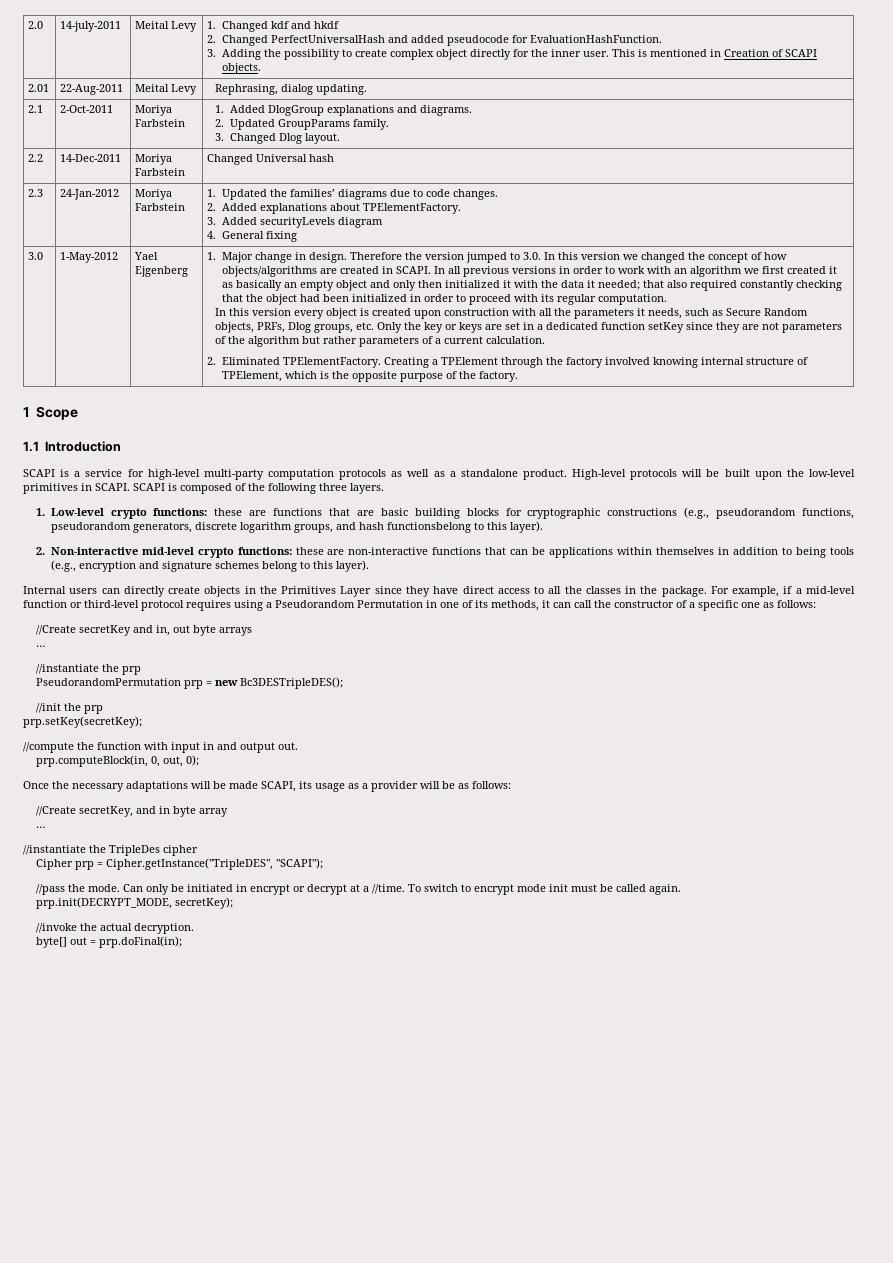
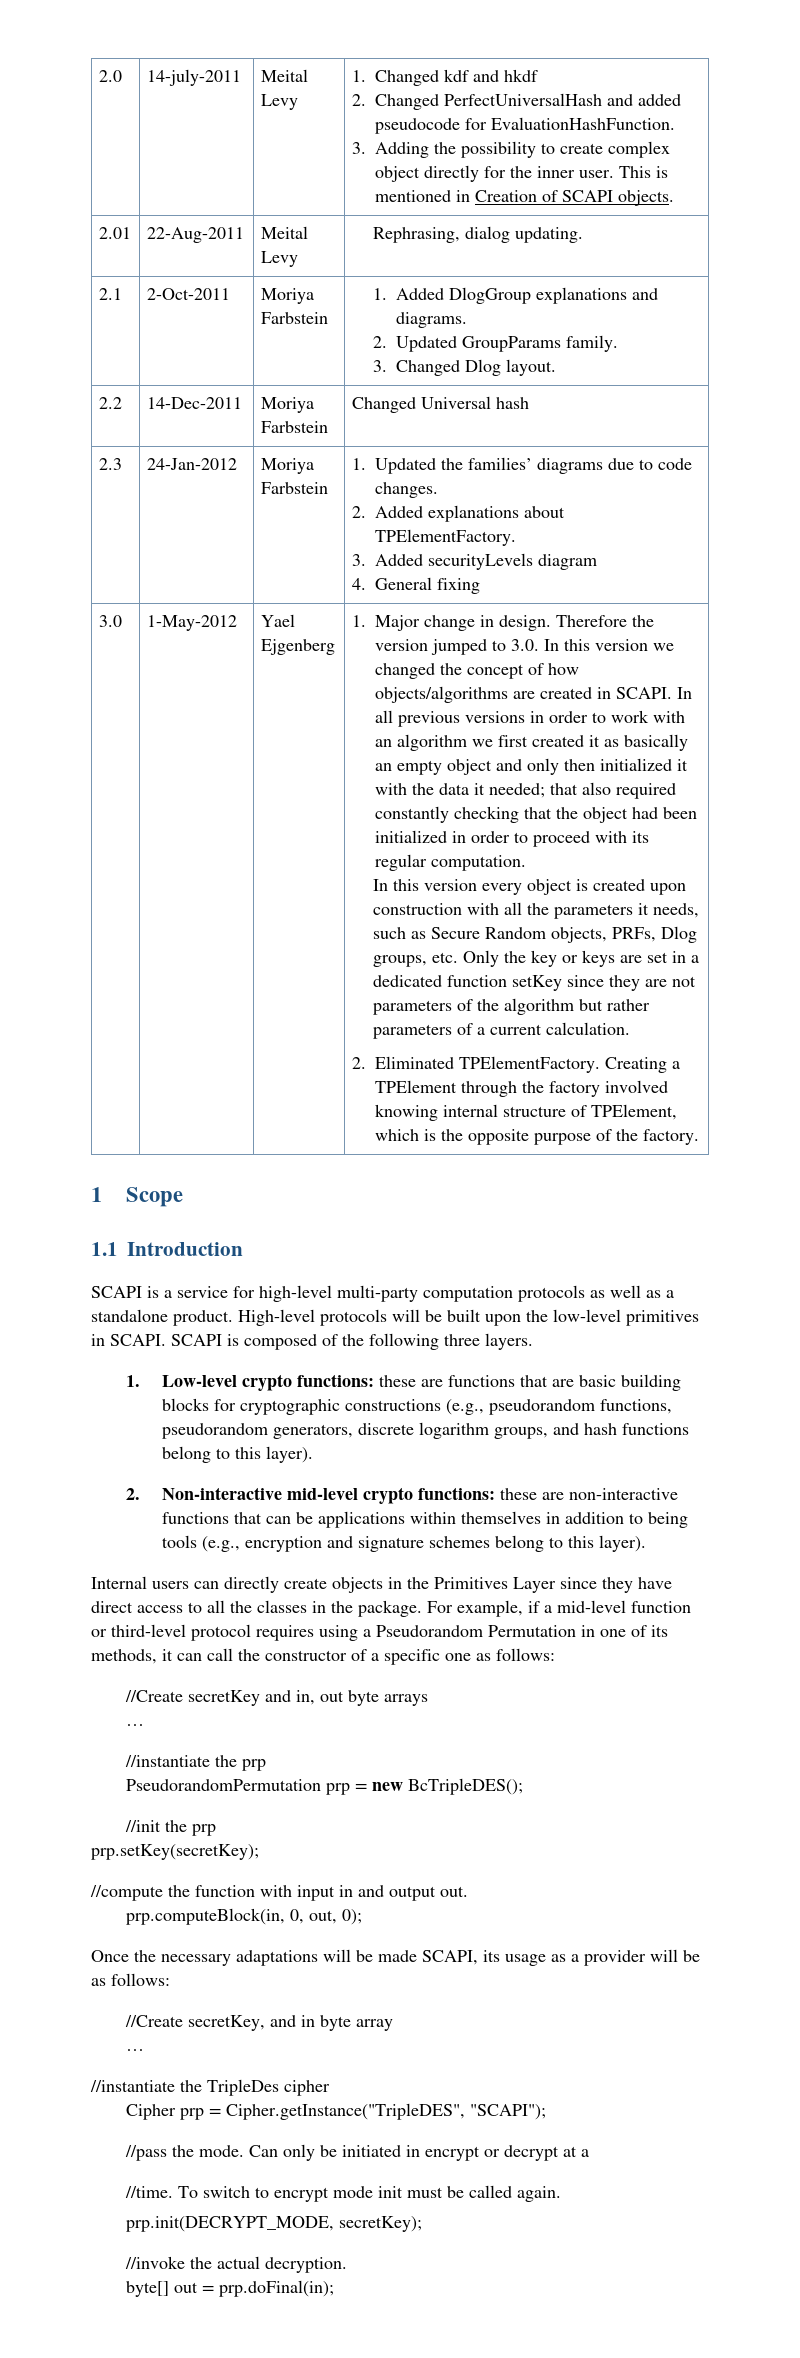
- 1. Low-level crypto functions: these are functions that are basic building blocks for cryptographic constructions (e.g., pseudorandom functions, pseudorandom generators, discrete logarithm groups, and hash functionsbelong to this layer).
+ 1. Low-level crypto functions: these are functions that are basic building blocks for cryptographic constructions (e.g., pseudorandom functions, pseudorandom generators, discrete logarithm groups, and hash functions belong to this layer).
- PseudorandomPermutation prp = new Bc3DESTripleDES();
+ PseudorandomPermutation prp = new BcTripleDES();
- Can only be initiated in encrypt or decrypt at a //time.
+ Can only be initiated in encrypt or decrypt at a
+ //time.

